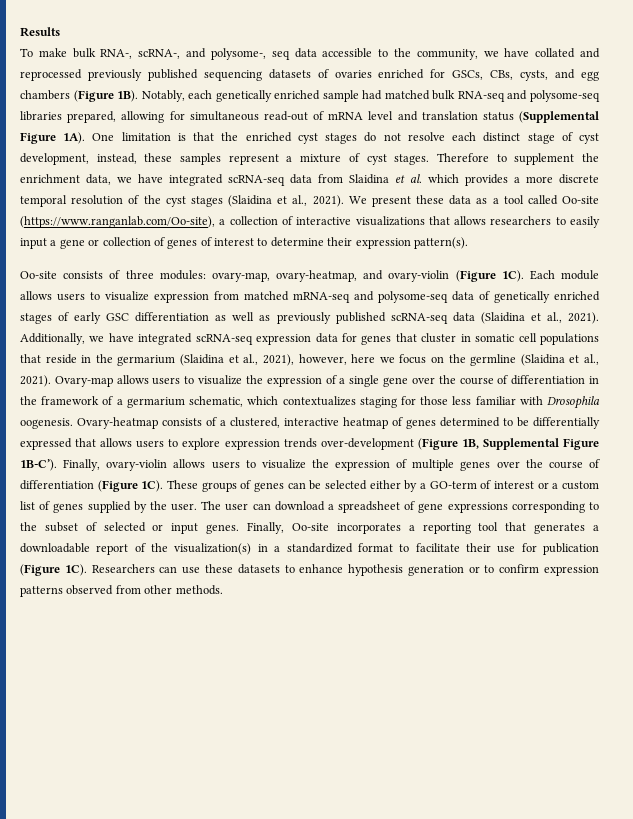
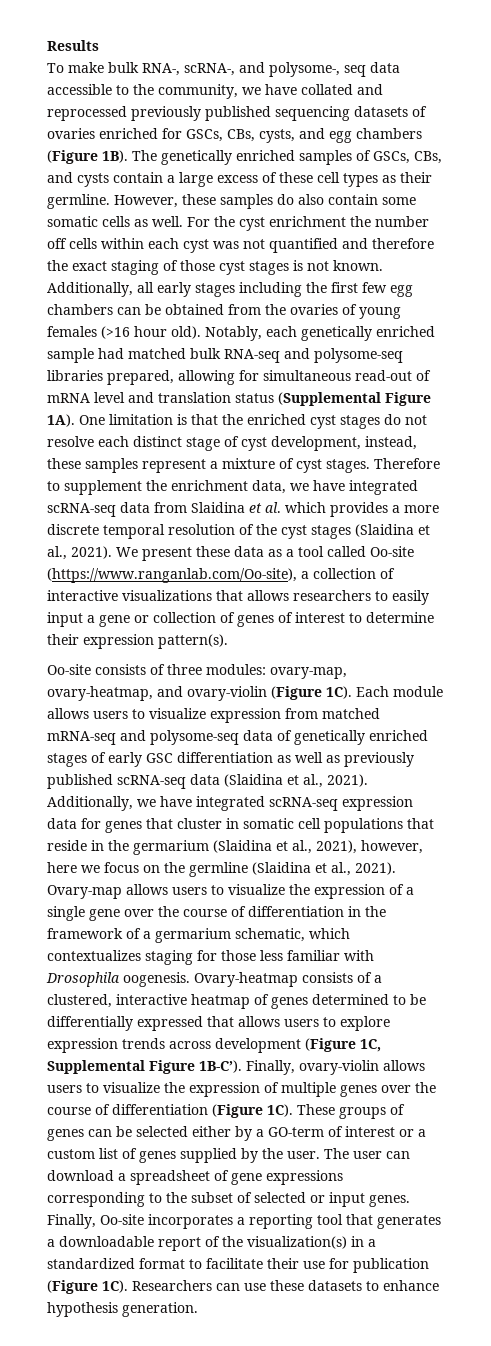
+ The genetically enriched samples of GSCs, CBs, and cysts contain a large excess of these cell types as their germline. However, these samples do also contain some somatic cells as well. For the cyst enrichment the number off cells within each cyst was not quantified and therefore the exact staging of those cyst stages is not known. Additionally, all early stages including the first few egg chambers can be obtained from the ovaries of young females (>16 hour old).
- Ovary-heatmap consists of a clustered, interactive heatmap of genes determined to be differentially expressed that allows users to explore expression trends over-development (Figure 1B, Supplemental Figure 1B-C’).
+ Ovary-heatmap consists of a clustered, interactive heatmap of genes determined to be differentially expressed that allows users to explore expression trends across development (Figure 1C, Supplemental Figure 1B-C’).
- Researchers can use these datasets to enhance hypothesis generation or to confirm expression patterns observed from other methods.
+ Researchers can use these datasets to enhance hypothesis generation.

